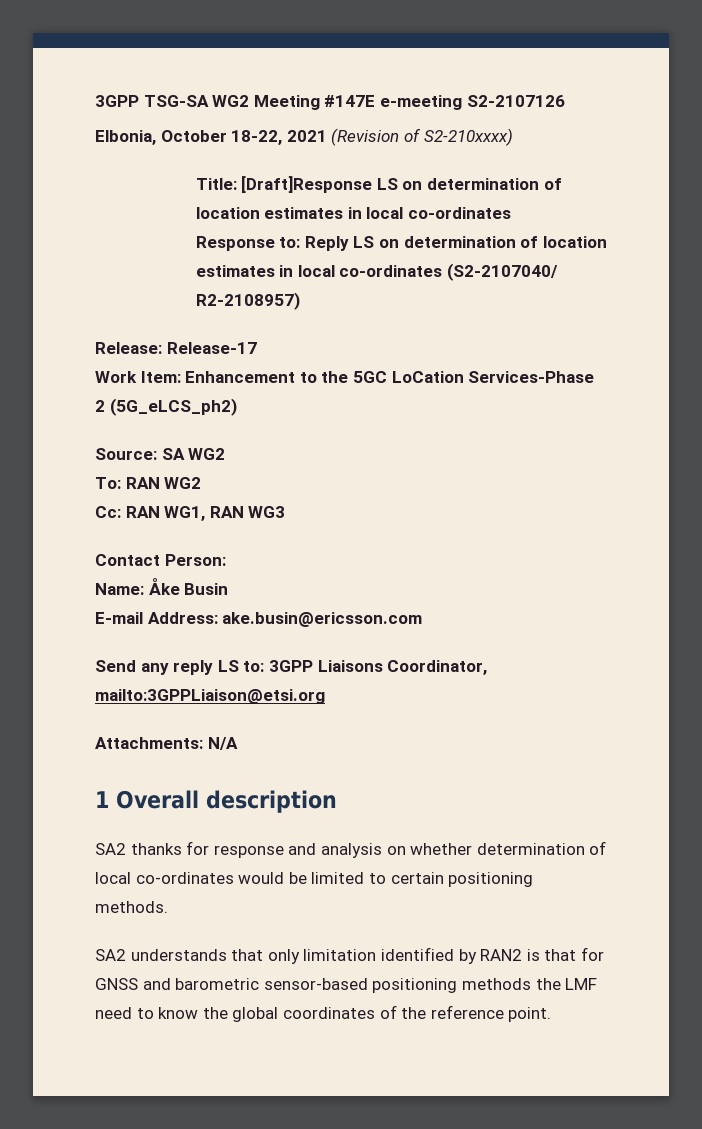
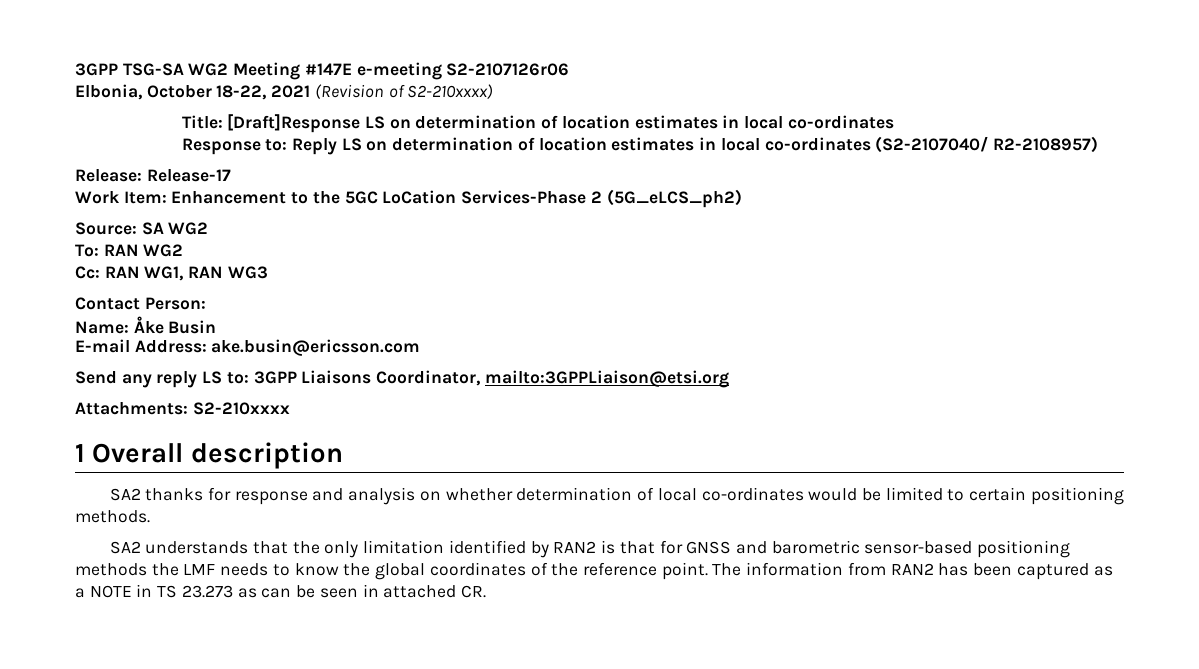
- 3GPP TSG-SA WG2 Meeting #147E e-meeting S2-2107126
+ 3GPP TSG-SA WG2 Meeting #147E e-meeting S2-2107126r06
- Attachments: N/A
+ Attachments: S2-210xxxx
- SA2 understands that only limitation identified by RAN2 is that for GNSS and barometric sensor-based positioning methods the LMF need to know the global coordinates of the reference point.
+ SA2 understands that the only limitation identified by RAN2 is that for GNSS and barometric sensor-based positioning methods the LMF needs to know the global coordinates of the reference point.
+ The information from RAN2 has been captured as a NOTE in TS 23.273 as can be seen in attached CR.

